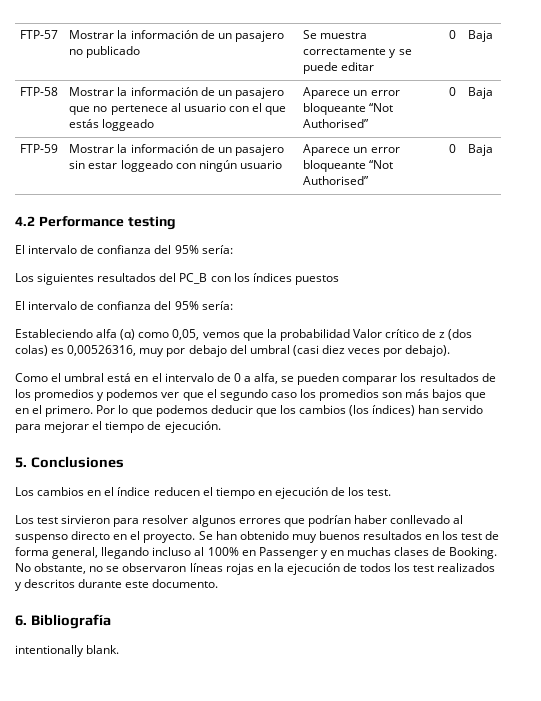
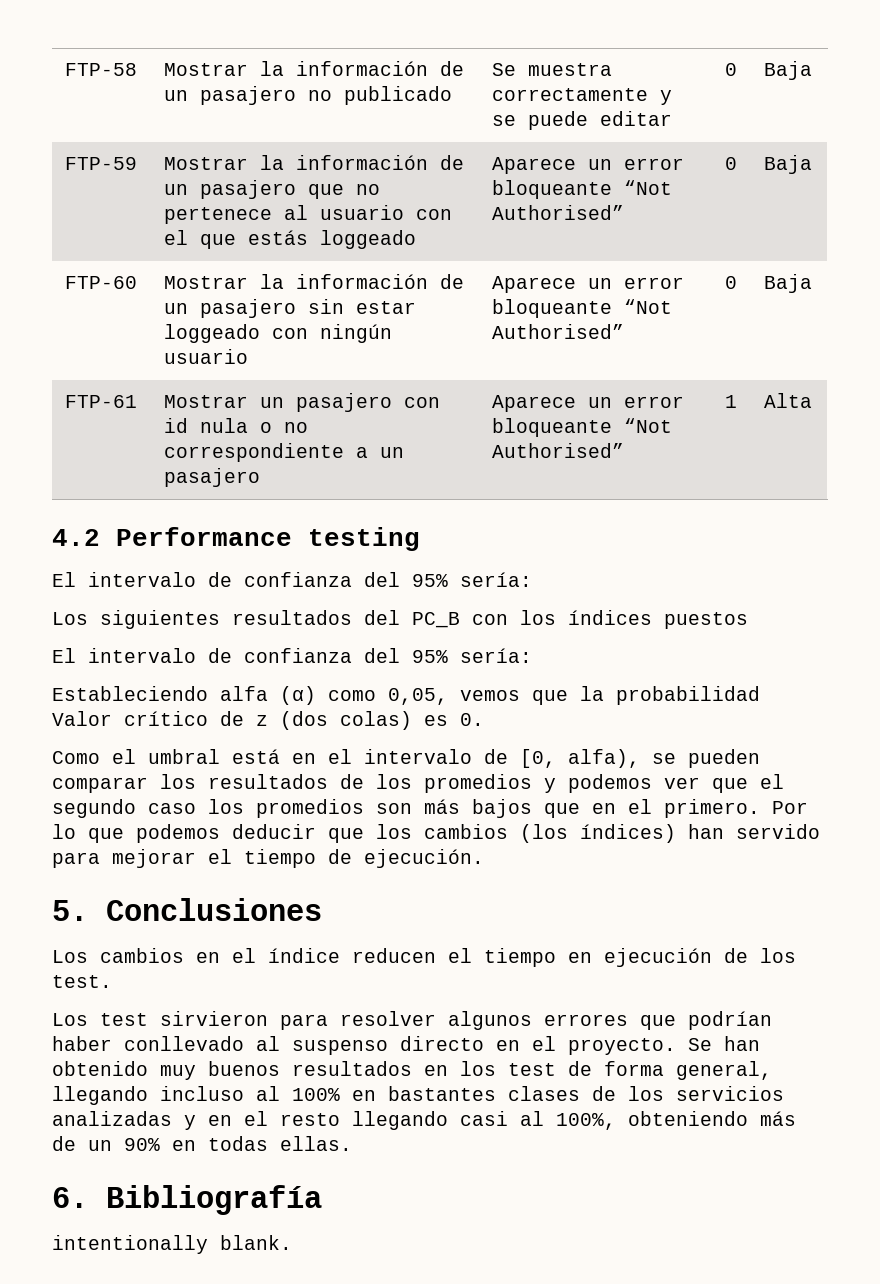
- FTP-57 | Mostrar la información de un pasajero no publicado | Se muestra correctamente y se puede editar | 0 | Baja
+ FTP-58 | Mostrar la información de un pasajero no publicado | Se muestra correctamente y se puede editar | 0 | Baja
- FTP-58 | Mostrar la información de un pasajero que no pertenece al usuario con el que estás loggeado | Aparece un error bloqueante “Not Authorised” | 0 | Baja
+ FTP-59 | Mostrar la información de un pasajero que no pertenece al usuario con el que estás loggeado | Aparece un error bloqueante “Not Authorised” | 0 | Baja
- FTP-59 | Mostrar la información de un pasajero sin estar loggeado con ningún usuario | Aparece un error bloqueante “Not Authorised” | 0 | Baja
+ FTP-60 | Mostrar la información de un pasajero sin estar loggeado con ningún usuario | Aparece un error bloqueante “Not Authorised” | 0 | Baja
+ FTP-61 | Mostrar un pasajero con id nula o no correspondiente a un pasajero | Aparece un error bloqueante “Not Authorised” | 1 | Alta
- Estableciendo alfa (α) como 0,05, vemos que la probabilidad Valor crítico de z (dos colas) es 0,00526316, muy por debajo del umbral (casi diez veces por debajo).
+ Estableciendo alfa (α) como 0,05, vemos que la probabilidad Valor crítico de z (dos colas) es 0.
- Como el umbral está en el intervalo de 0 a alfa, se pueden comparar los resultados de los promedios y podemos ver que el segundo caso los promedios son más bajos que en el primero.
+ Como el umbral está en el intervalo de [0, alfa), se pueden comparar los resultados de los promedios y podemos ver que el segundo caso los promedios son más bajos que en el primero.
- Se han obtenido muy buenos resultados en los test de forma general, llegando incluso al 100% en Passenger y en muchas clases de Booking. No obstante, no se observaron líneas rojas en la ejecución de todos los test realizados y descritos durante este documento.
+ Se han obtenido muy buenos resultados en los test de forma general, llegando incluso al 100% en bastantes clases de los servicios analizadas y en el resto llegando casi al 100%, obteniendo más de un 90% en todas ellas.

